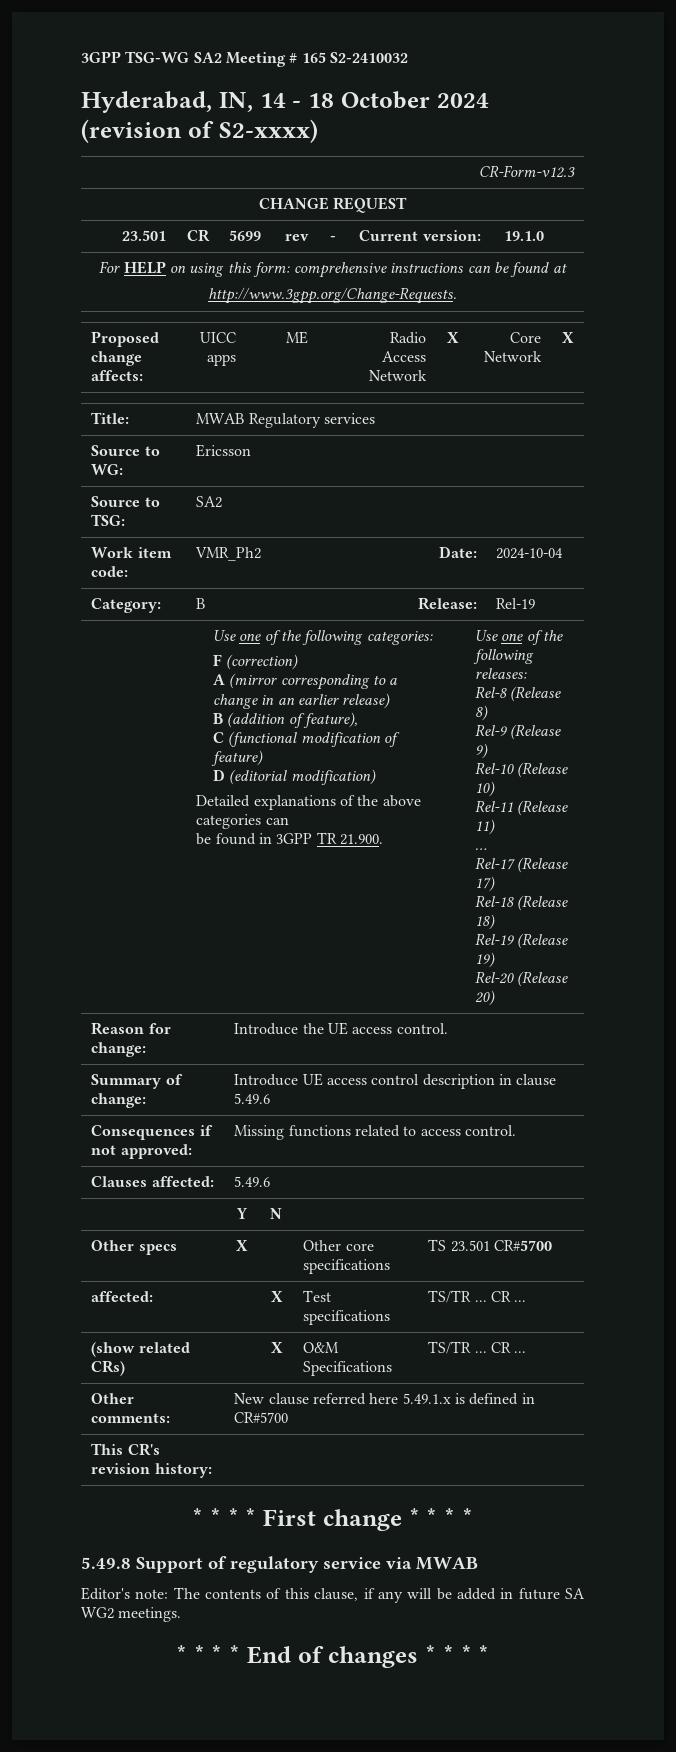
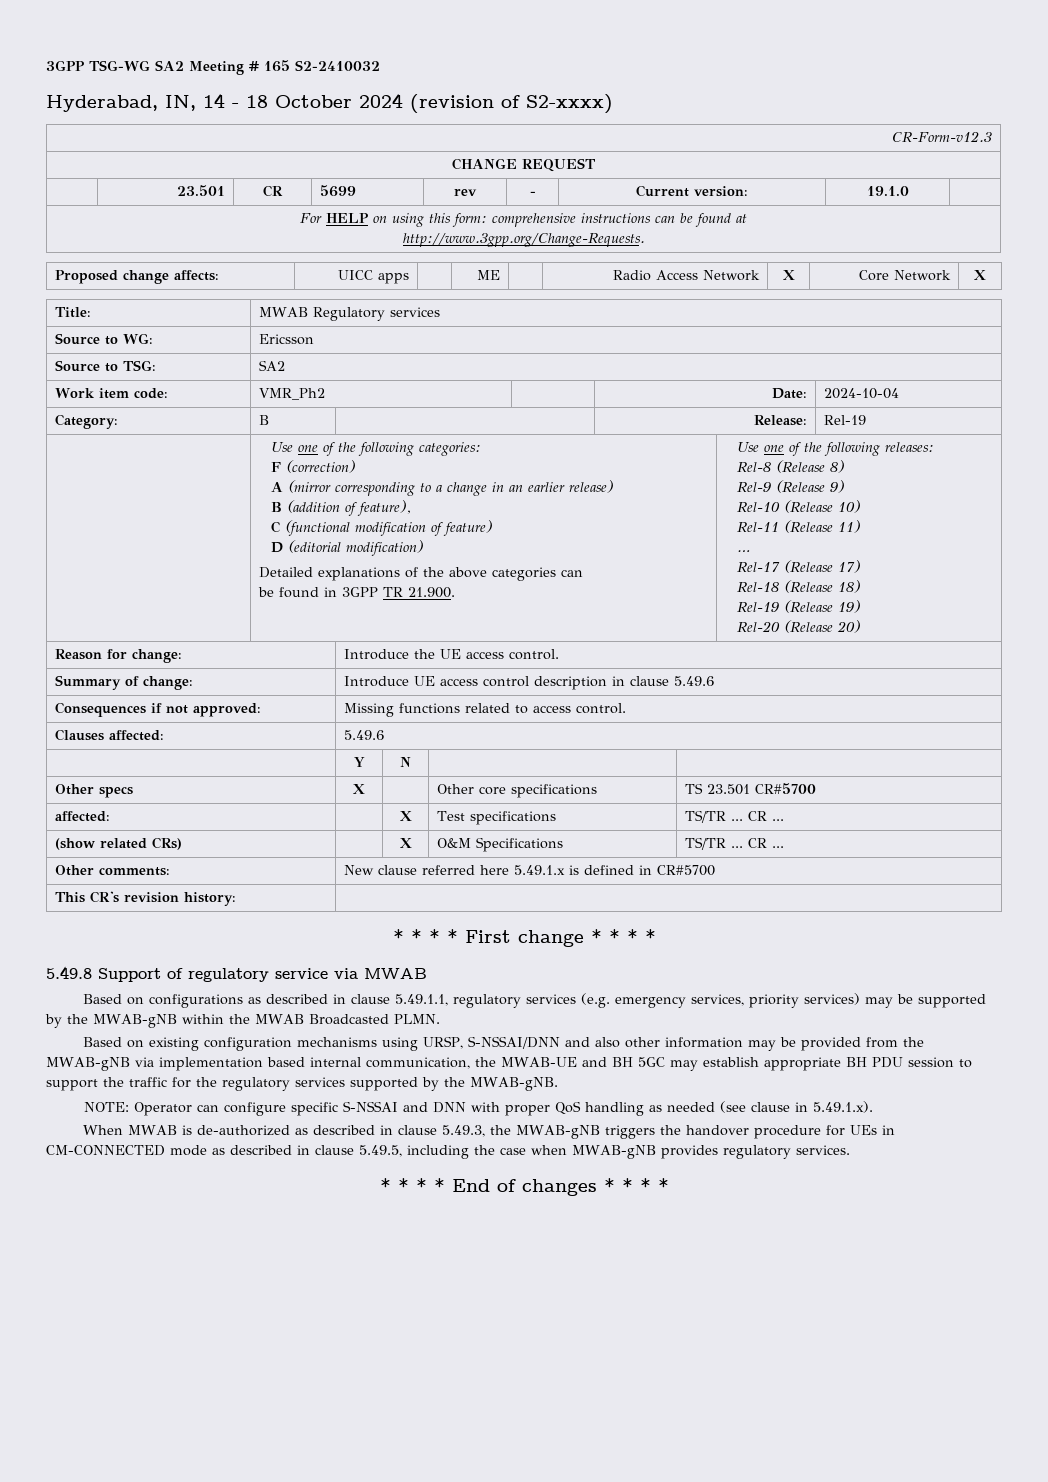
- Editor's note: The contents of this clause, if any will be added in future SA WG2 meetings.
+ Based on configurations as described in clause 5.49.1.1, regulatory services (e.g. emergency services, priority services) may be supported by the MWAB-gNB within the MWAB Broadcasted PLMN.
+ Based on existing configuration mechanisms using URSP, S-NSSAI/DNN and also other information may be provided from the MWAB-gNB via implementation based internal communication, the MWAB-UE and BH 5GC may establish appropriate BH PDU session to support the traffic for the regulatory services supported by the MWAB-gNB.
+ NOTE: Operator can configure specific S-NSSAI and DNN with proper QoS handling as needed (see clause in 5.49.1.x).
+ When MWAB is de-authorized as described in clause 5.49.3, the MWAB-gNB triggers the handover procedure for UEs in CM-CONNECTED mode as described in clause 5.49.5, including the case when MWAB-gNB provides regulatory services.

